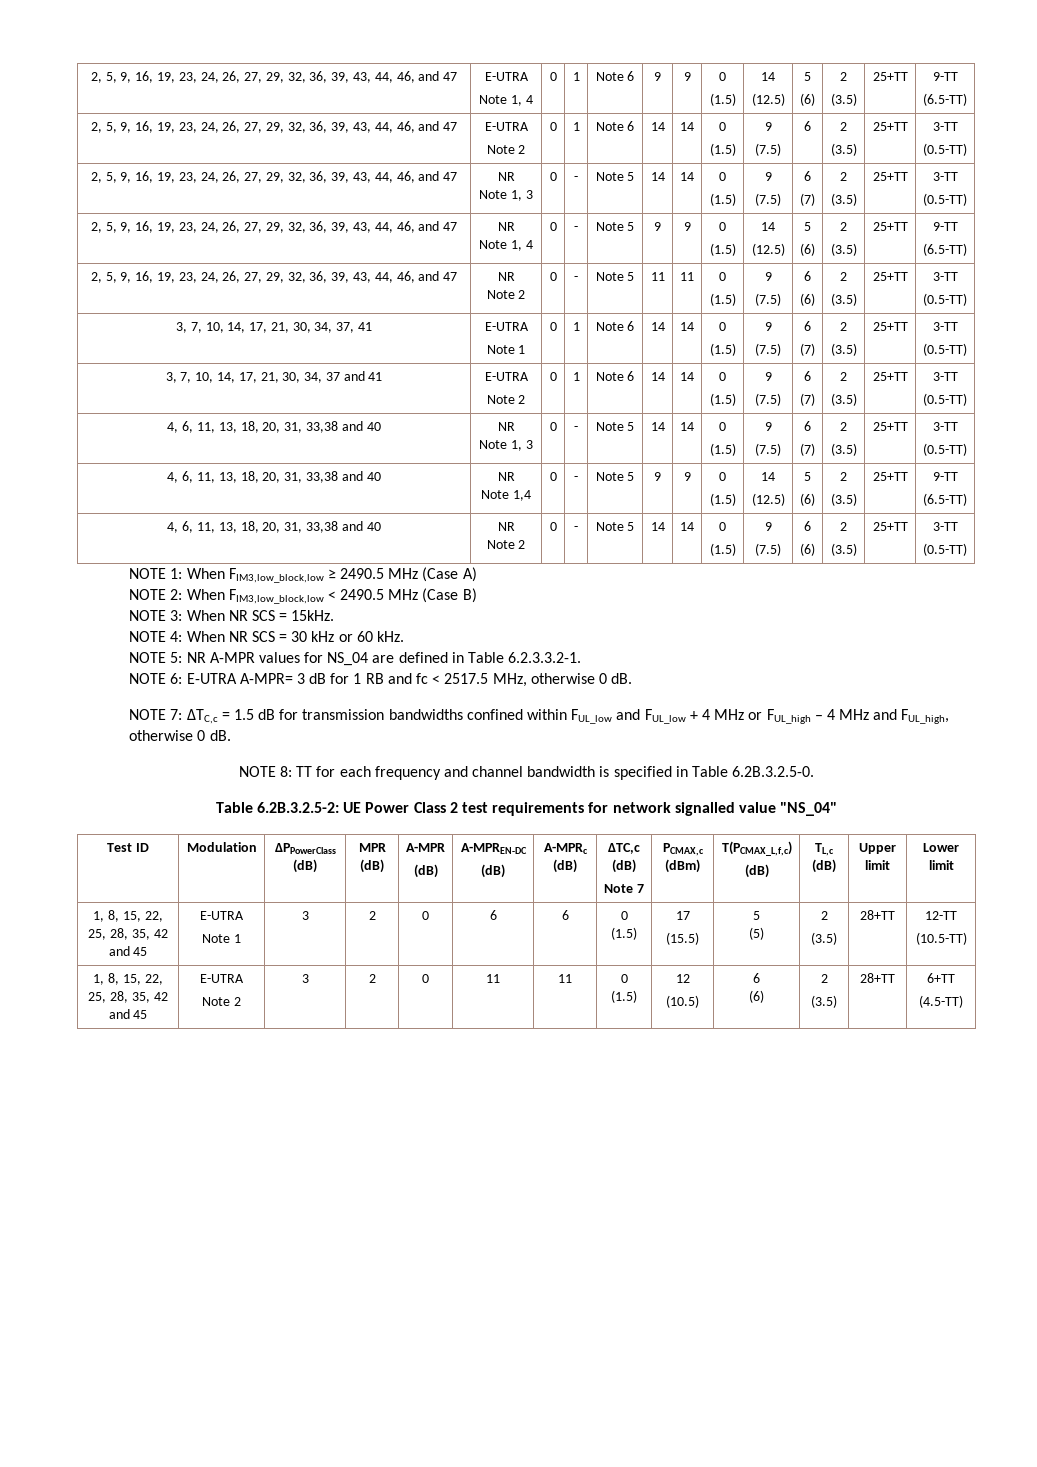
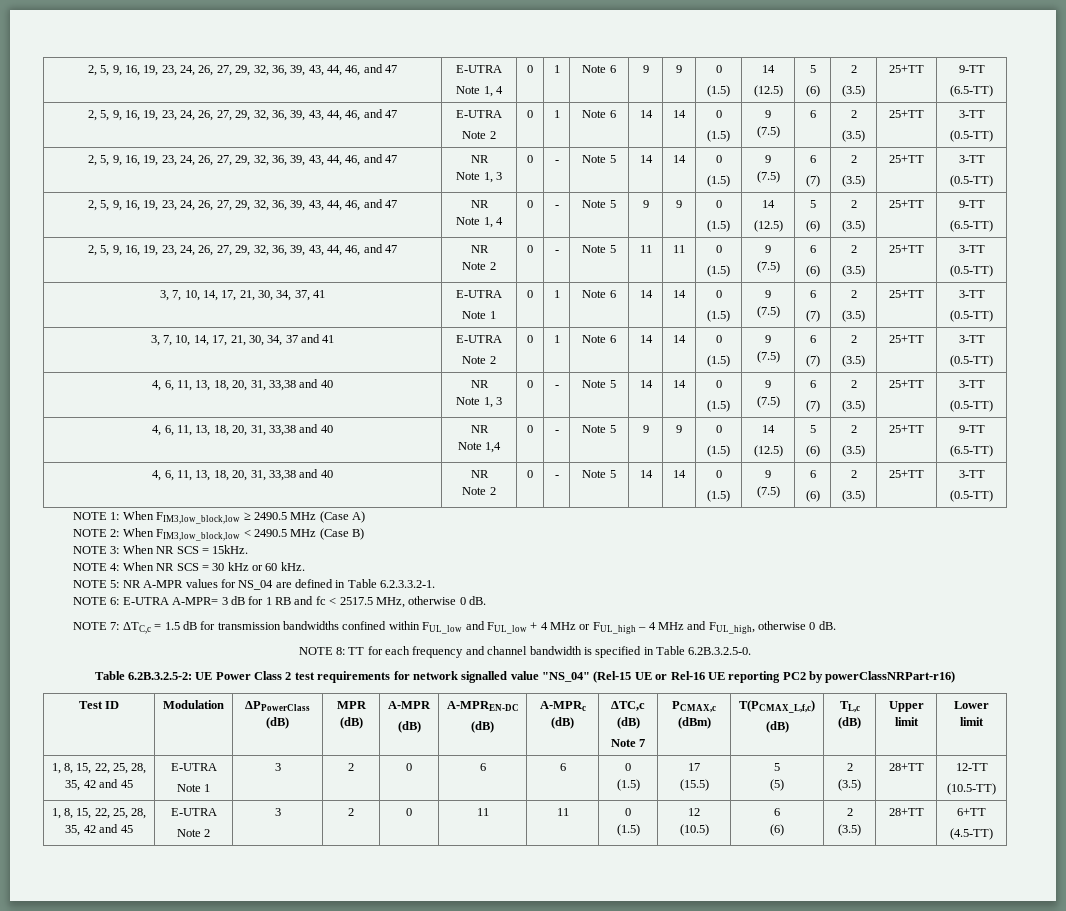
- Table 6.2B.3.2.5-2: UE Power Class 2 test requirements for network signalled value "NS_04"
+ Table 6.2B.3.2.5-2: UE Power Class 2 test requirements for network signalled value "NS_04" (Rel-15 UE or Rel-16 UE reporting PC2 by powerClassNRPart-r16)

